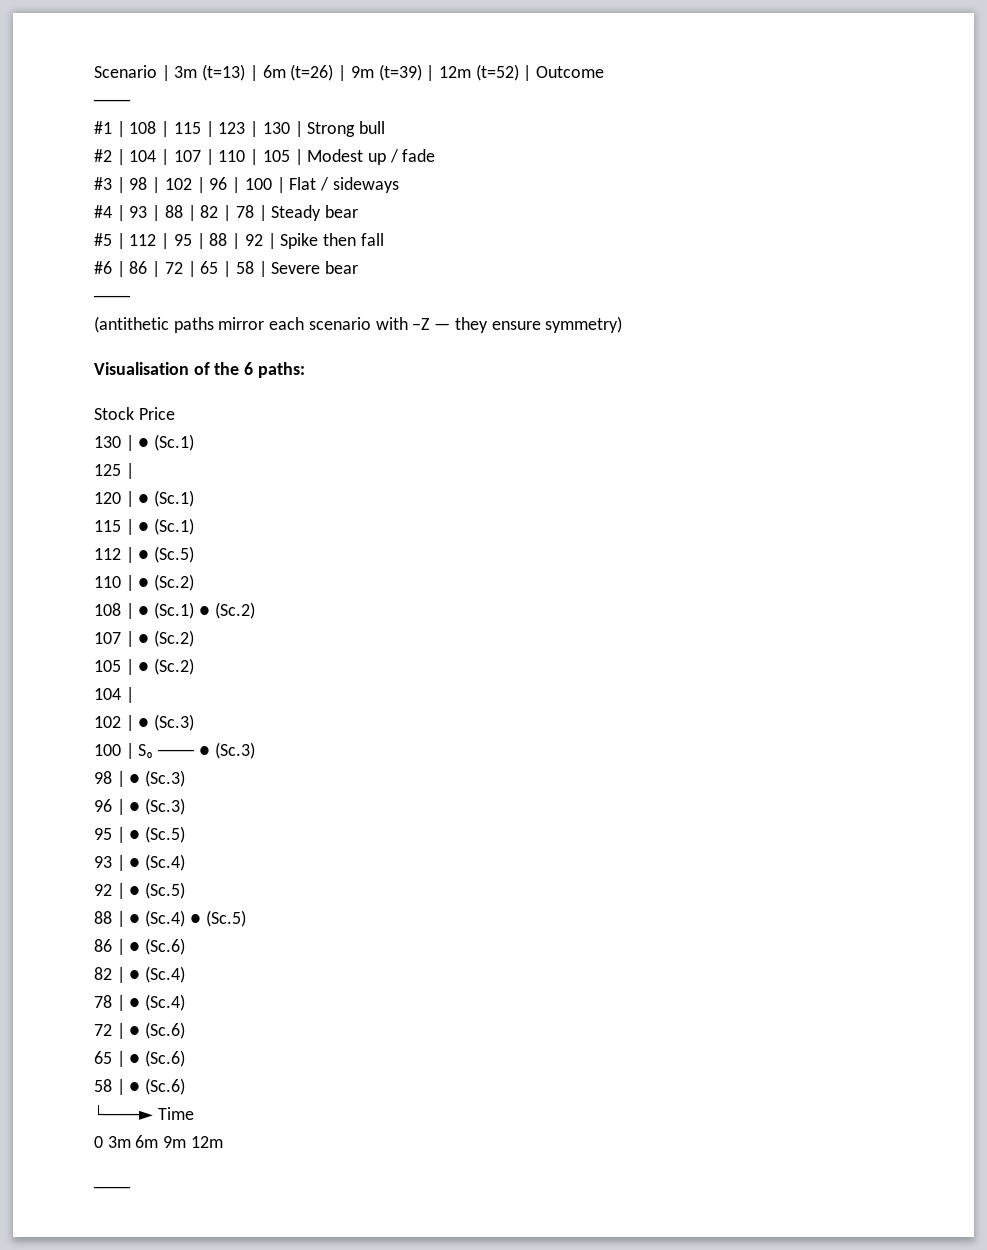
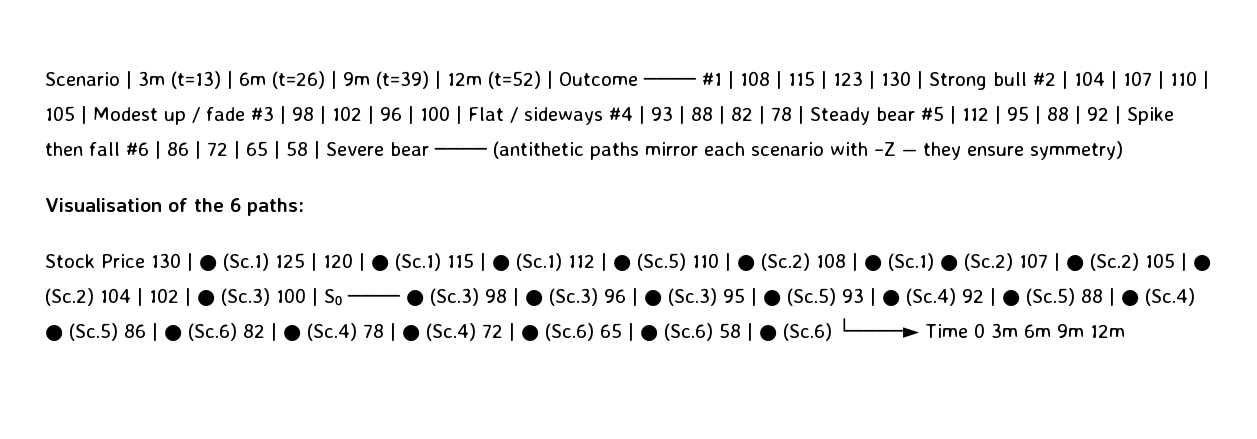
- Scenario | 3m (t=13) | 6m (t=26) | 9m (t=39) | 12m (t=52) | Outcome
- ────
- #1 | 108 | 115 | 123 | 130 | Strong bull
- #2 | 104 | 107 | 110 | 105 | Modest up / fade
- #3 | 98 | 102 | 96 | 100 | Flat / sideways
- #4 | 93 | 88 | 82 | 78 | Steady bear
- #5 | 112 | 95 | 88 | 92 | Spike then fall
- #6 | 86 | 72 | 65 | 58 | Severe bear
- ────
- (antithetic paths mirror each scenario with −Z — they ensure symmetry)
+ Scenario | 3m (t=13) | 6m (t=26) | 9m (t=39) | 12m (t=52) | Outcome ──── #1 | 108 | 115 | 123 | 130 | Strong bull #2 | 104 | 107 | 110 | 105 | Modest up / fade #3 | 98 | 102 | 96 | 100 | Flat / sideways #4 | 93 | 88 | 82 | 78 | Steady bear #5 | 112 | 95 | 88 | 92 | Spike then fall #6 | 86 | 72 | 65 | 58 | Severe bear ──── (antithetic paths mirror each scenario with −Z — they ensure symmetry)
- Stock Price
- 130 | ● (Sc.1)
- 125 |
- 120 | ● (Sc.1)
- 115 | ● (Sc.1)
- 112 | ● (Sc.5)
- 110 | ● (Sc.2)
- 108 | ● (Sc.1) ● (Sc.2)
- 107 | ● (Sc.2)
- 105 | ● (Sc.2)
- 104 |
- 102 | ● (Sc.3)
- 100 | S₀ ──── ● (Sc.3)
- 98 | ● (Sc.3)
- 96 | ● (Sc.3)
- 95 | ● (Sc.5)
- 93 | ● (Sc.4)
- 92 | ● (Sc.5)
- 88 | ● (Sc.4) ● (Sc.5)
- 86 | ● (Sc.6)
- 82 | ● (Sc.4)
- 78 | ● (Sc.4)
- 72 | ● (Sc.6)
- 65 | ● (Sc.6)
- 58 | ● (Sc.6)
- └────► Time
- 0 3m 6m 9m 12m
- ────
+ Stock Price 130 | ● (Sc.1) 125 | 120 | ● (Sc.1) 115 | ● (Sc.1) 112 | ● (Sc.5) 110 | ● (Sc.2) 108 | ● (Sc.1) ● (Sc.2) 107 | ● (Sc.2) 105 | ● (Sc.2) 104 | 102 | ● (Sc.3) 100 | S₀ ──── ● (Sc.3) 98 | ● (Sc.3) 96 | ● (Sc.3) 95 | ● (Sc.5) 93 | ● (Sc.4) 92 | ● (Sc.5) 88 | ● (Sc.4) ● (Sc.5) 86 | ● (Sc.6) 82 | ● (Sc.4) 78 | ● (Sc.4) 72 | ● (Sc.6) 65 | ● (Sc.6) 58 | ● (Sc.6) └────► Time 0 3m 6m 9m 12m

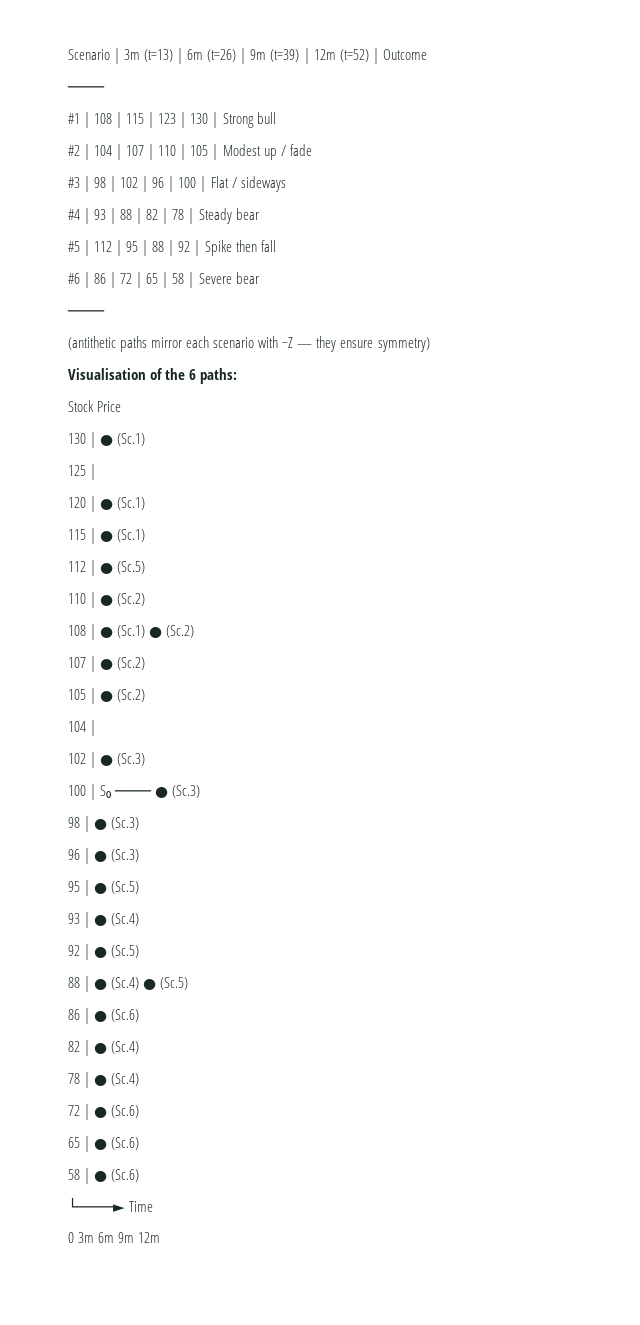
- Scenario | 3m (t=13) | 6m (t=26) | 9m (t=39) | 12m (t=52) | Outcome ──── #1 | 108 | 115 | 123 | 130 | Strong bull #2 | 104 | 107 | 110 | 105 | Modest up / fade #3 | 98 | 102 | 96 | 100 | Flat / sideways #4 | 93 | 88 | 82 | 78 | Steady bear #5 | 112 | 95 | 88 | 92 | Spike then fall #6 | 86 | 72 | 65 | 58 | Severe bear ──── (antithetic paths mirror each scenario with −Z — they ensure symmetry)
+ Scenario | 3m (t=13) | 6m (t=26) | 9m (t=39) | 12m (t=52) | Outcome
+ ────
+ #1 | 108 | 115 | 123 | 130 | Strong bull
+ #2 | 104 | 107 | 110 | 105 | Modest up / fade
+ #3 | 98 | 102 | 96 | 100 | Flat / sideways
+ #4 | 93 | 88 | 82 | 78 | Steady bear
+ #5 | 112 | 95 | 88 | 92 | Spike then fall
+ #6 | 86 | 72 | 65 | 58 | Severe bear
+ ────
+ (antithetic paths mirror each scenario with −Z — they ensure symmetry)
- Stock Price 130 | ● (Sc.1) 125 | 120 | ● (Sc.1) 115 | ● (Sc.1) 112 | ● (Sc.5) 110 | ● (Sc.2) 108 | ● (Sc.1) ● (Sc.2) 107 | ● (Sc.2) 105 | ● (Sc.2) 104 | 102 | ● (Sc.3) 100 | S₀ ──── ● (Sc.3) 98 | ● (Sc.3) 96 | ● (Sc.3) 95 | ● (Sc.5) 93 | ● (Sc.4) 92 | ● (Sc.5) 88 | ● (Sc.4) ● (Sc.5) 86 | ● (Sc.6) 82 | ● (Sc.4) 78 | ● (Sc.4) 72 | ● (Sc.6) 65 | ● (Sc.6) 58 | ● (Sc.6) └────► Time 0 3m 6m 9m 12m
+ Stock Price
+ 130 | ● (Sc.1)
+ 125 |
+ 120 | ● (Sc.1)
+ 115 | ● (Sc.1)
+ 112 | ● (Sc.5)
+ 110 | ● (Sc.2)
+ 108 | ● (Sc.1) ● (Sc.2)
+ 107 | ● (Sc.2)
+ 105 | ● (Sc.2)
+ 104 |
+ 102 | ● (Sc.3)
+ 100 | S₀ ──── ● (Sc.3)
+ 98 | ● (Sc.3)
+ 96 | ● (Sc.3)
+ 95 | ● (Sc.5)
+ 93 | ● (Sc.4)
+ 92 | ● (Sc.5)
+ 88 | ● (Sc.4) ● (Sc.5)
+ 86 | ● (Sc.6)
+ 82 | ● (Sc.4)
+ 78 | ● (Sc.4)
+ 72 | ● (Sc.6)
+ 65 | ● (Sc.6)
+ 58 | ● (Sc.6)
+ └────► Time
+ 0 3m 6m 9m 12m

